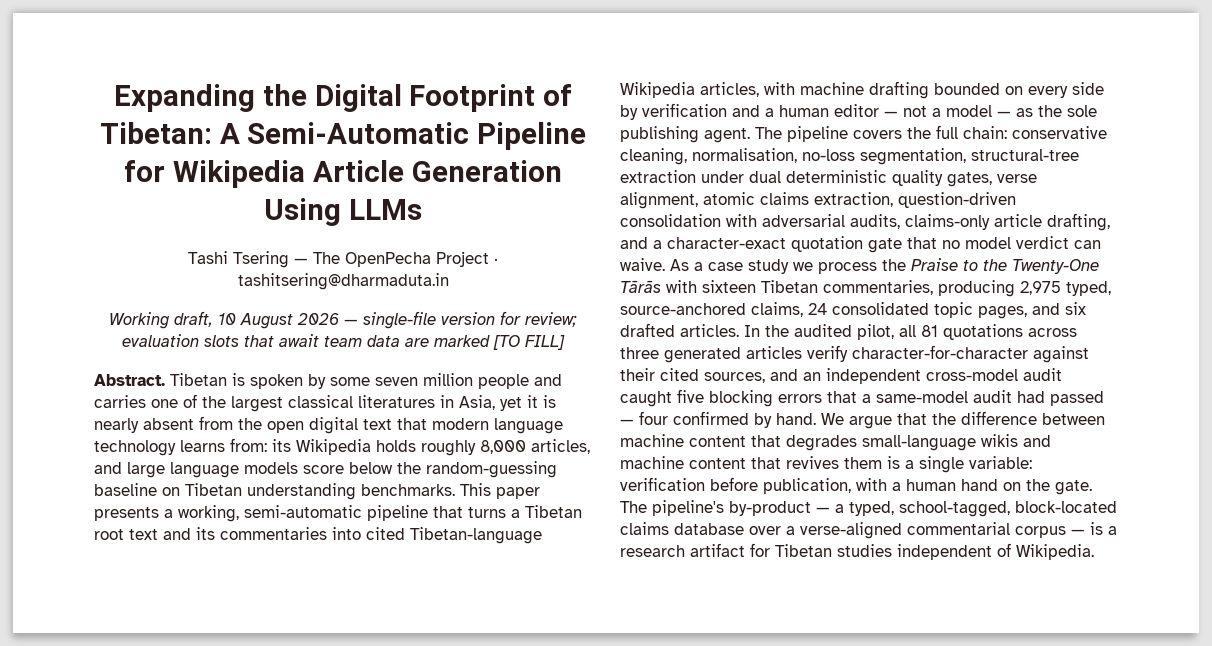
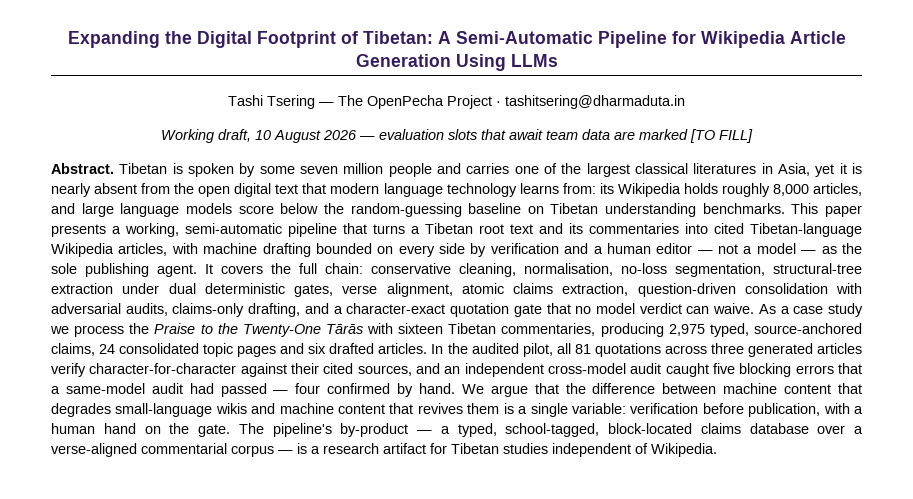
- Working draft, 10 August 2026 — single-file version for review; evaluation slots that await team data are marked [TO FILL]
+ Working draft, 10 August 2026 — evaluation slots that await team data are marked [TO FILL]
- The pipeline covers the full chain: conservative cleaning, normalisation, no-loss segmentation, structural-tree extraction under dual deterministic quality gates, verse alignment, atomic claims extraction, question-driven consolidation with adversarial audits, claims-only article drafting, and a character-exact quotation gate that no model verdict can waive.
+ It covers the full chain: conservative cleaning, normalisation, no-loss segmentation, structural-tree extraction under dual deterministic gates, verse alignment, atomic claims extraction, question-driven consolidation with adversarial audits, claims-only drafting, and a character-exact quotation gate that no model verdict can waive.
- As a case study we process the Praise to the Twenty-One Tārās with sixteen Tibetan commentaries, producing 2,975 typed, source-anchored claims, 24 consolidated topic pages, and six drafted articles.
+ As a case study we process the Praise to the Twenty-One Tārās with sixteen Tibetan commentaries, producing 2,975 typed, source-anchored claims, 24 consolidated topic pages and six drafted articles.

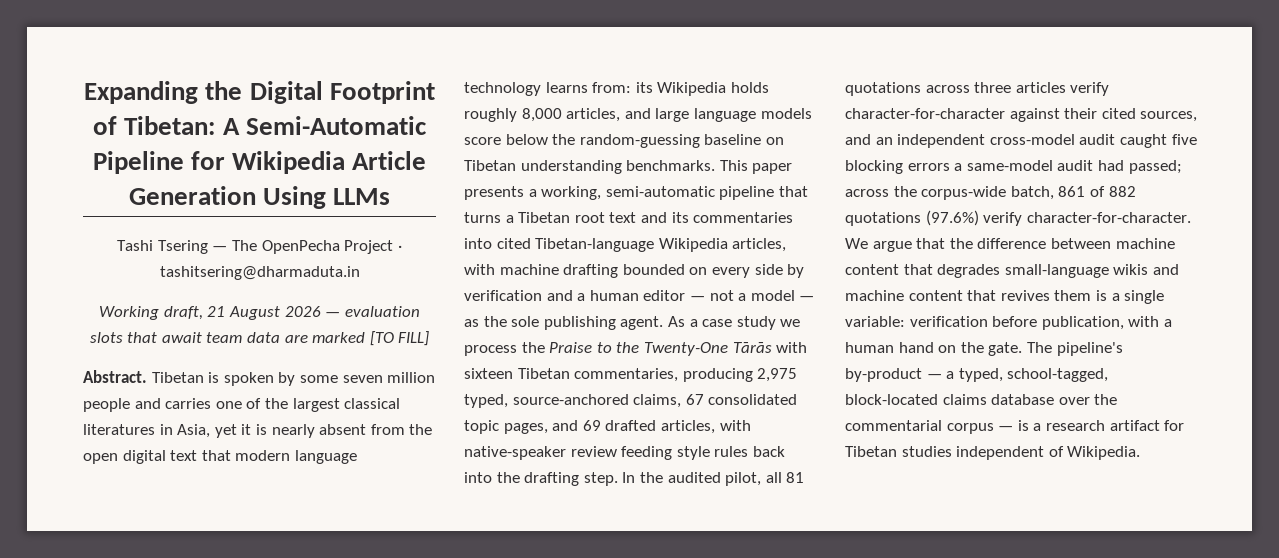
- Working draft, 10 August 2026 — evaluation slots that await team data are marked [TO FILL]
+ Working draft, 21 August 2026 — evaluation slots that await team data are marked [TO FILL]
- It covers the full chain: conservative cleaning, normalisation, no-loss segmentation, structural-tree extraction under dual deterministic gates, verse alignment, atomic claims extraction, question-driven consolidation with adversarial audits, claims-only drafting, and a character-exact quotation gate that no model verdict can waive.
- As a case study we process the Praise to the Twenty-One Tārās with sixteen Tibetan commentaries, producing 2,975 typed, source-anchored claims, 24 consolidated topic pages and six drafted articles.
+ As a case study we process the Praise to the Twenty-One Tārās with sixteen Tibetan commentaries, producing 2,975 typed, source-anchored claims, 67 consolidated topic pages, and 69 drafted articles, with native-speaker review feeding style rules back into the drafting step.
- In the audited pilot, all 81 quotations across three generated articles verify character-for-character against their cited sources, and an independent cross-model audit caught five blocking errors that a same-model audit had passed — four confirmed by hand.
+ In the audited pilot, all 81 quotations across three articles verify character-for-character against their cited sources, and an independent cross-model audit caught five blocking errors a same-model audit had passed; across the corpus-wide batch, 861 of 882 quotations (97.6%) verify character-for-character.
- The pipeline's by-product — a typed, school-tagged, block-located claims database over a verse-aligned commentarial corpus — is a research artifact for Tibetan studies independent of Wikipedia.
+ The pipeline's by-product — a typed, school-tagged, block-located claims database over the commentarial corpus — is a research artifact for Tibetan studies independent of Wikipedia.

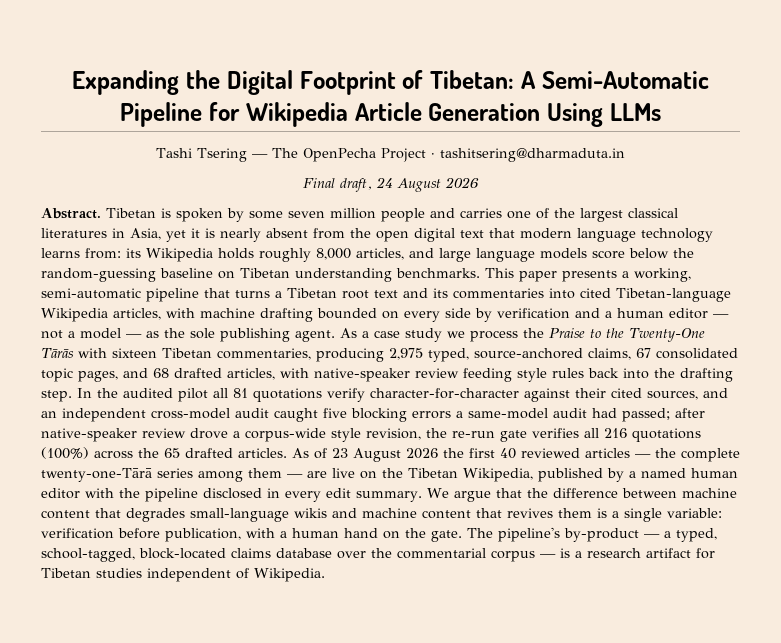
- Working draft, 21 August 2026 — evaluation slots that await team data are marked [TO FILL]
+ Final draft, 24 August 2026
- As a case study we process the Praise to the Twenty-One Tārās with sixteen Tibetan commentaries, producing 2,975 typed, source-anchored claims, 67 consolidated topic pages, and 69 drafted articles, with native-speaker review feeding style rules back into the drafting step.
+ As a case study we process the Praise to the Twenty-One Tārās with sixteen Tibetan commentaries, producing 2,975 typed, source-anchored claims, 67 consolidated topic pages, and 68 drafted articles, with native-speaker review feeding style rules back into the drafting step.
- In the audited pilot, all 81 quotations across three articles verify character-for-character against their cited sources, and an independent cross-model audit caught five blocking errors a same-model audit had passed; across the corpus-wide batch, 861 of 882 quotations (97.6%) verify character-for-character.
+ In the audited pilot all 81 quotations verify character-for-character against their cited sources, and an independent cross-model audit caught five blocking errors a same-model audit had passed; after native-speaker review drove a corpus-wide style revision, the re-run gate verifies all 216 quotations (100%) across the 65 drafted articles. As of 23 August 2026 the first 40 reviewed articles — the complete twenty-one-Tārā series among them — are live on the Tibetan Wikipedia, published by a named human editor with the pipeline disclosed in every edit summary.

